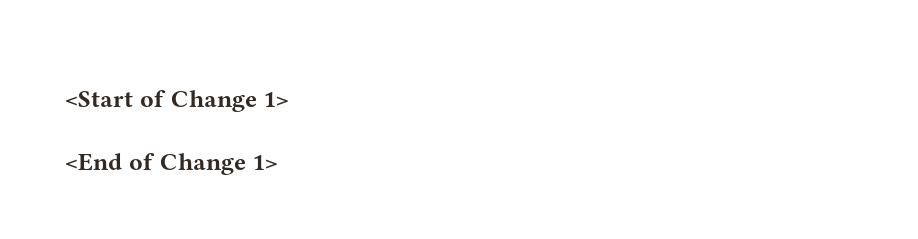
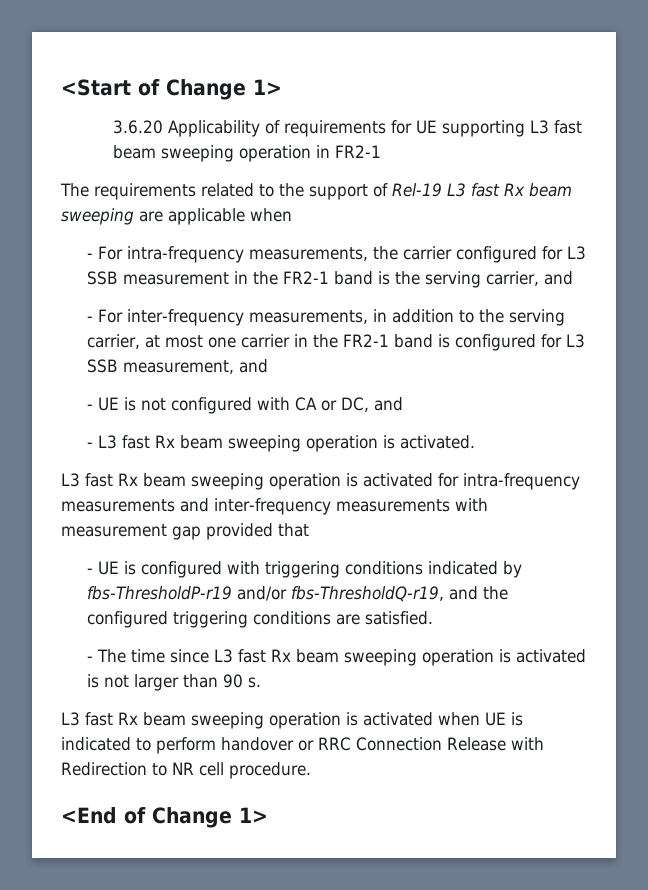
+ 3.6.20 Applicability of requirements for UE supporting L3 fast beam sweeping operation in FR2-1
+ The requirements related to the support of Rel-19 L3 fast Rx beam sweeping are applicable when
+ - For intra-frequency measurements, the carrier configured for L3 SSB measurement in the FR2-1 band is the serving carrier, and
+ - For inter-frequency measurements, in addition to the serving carrier, at most one carrier in the FR2-1 band is configured for L3 SSB measurement, and
+ - UE is not configured with CA or DC, and
+ - L3 fast Rx beam sweeping operation is activated.
+ L3 fast Rx beam sweeping operation is activated for intra-frequency measurements and inter-frequency measurements with measurement gap provided that
+ - UE is configured with triggering conditions indicated by fbs-ThresholdP-r19 and/or fbs-ThresholdQ-r19, and the configured triggering conditions are satisfied.
+ - The time since L3 fast Rx beam sweeping operation is activated is not larger than 90 s.
+ L3 fast Rx beam sweeping operation is activated when UE is indicated to perform handover or RRC Connection Release with Redirection to NR cell procedure.

